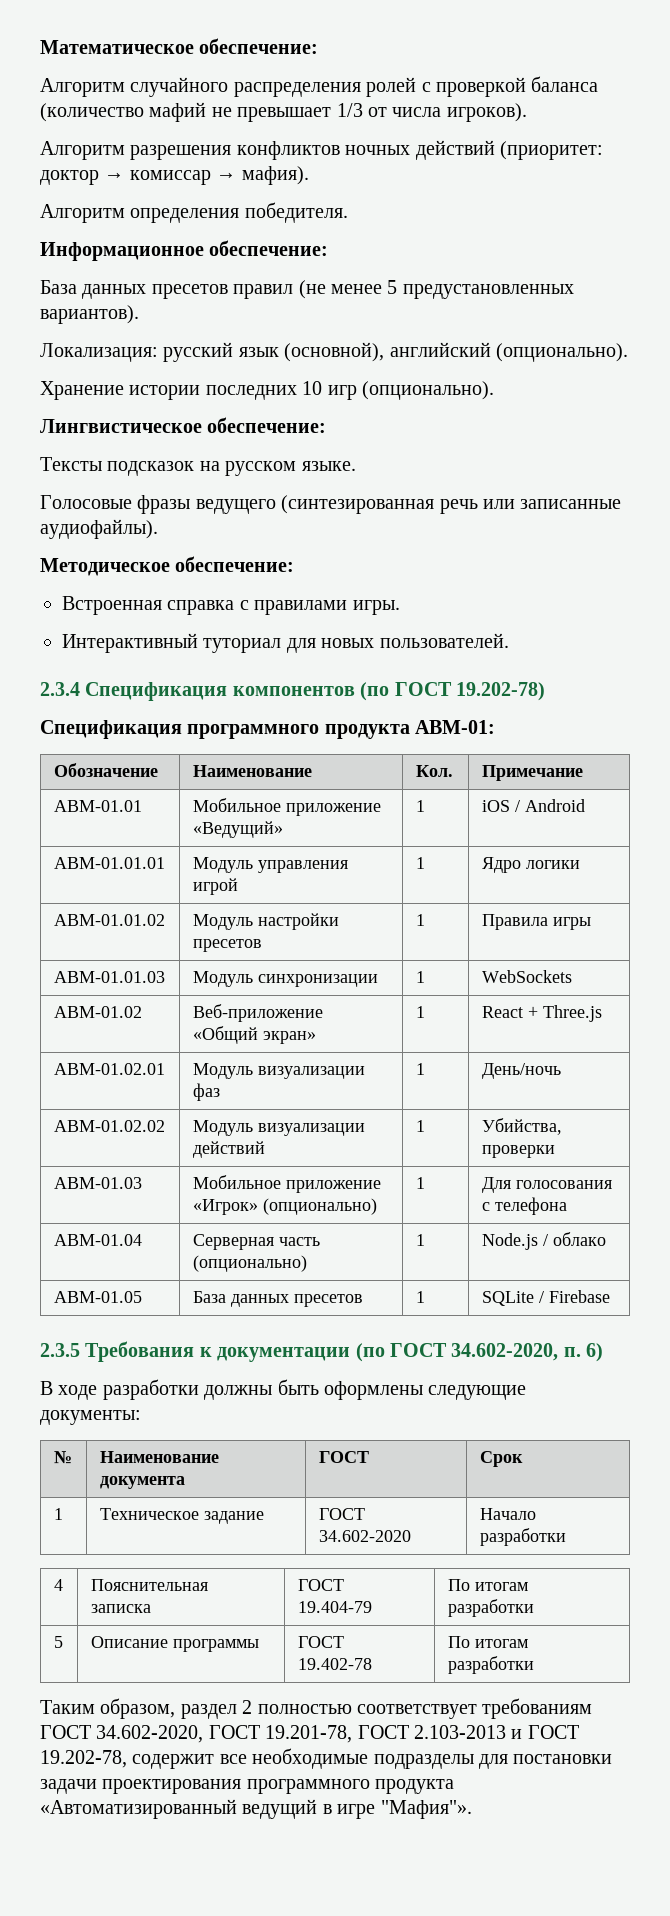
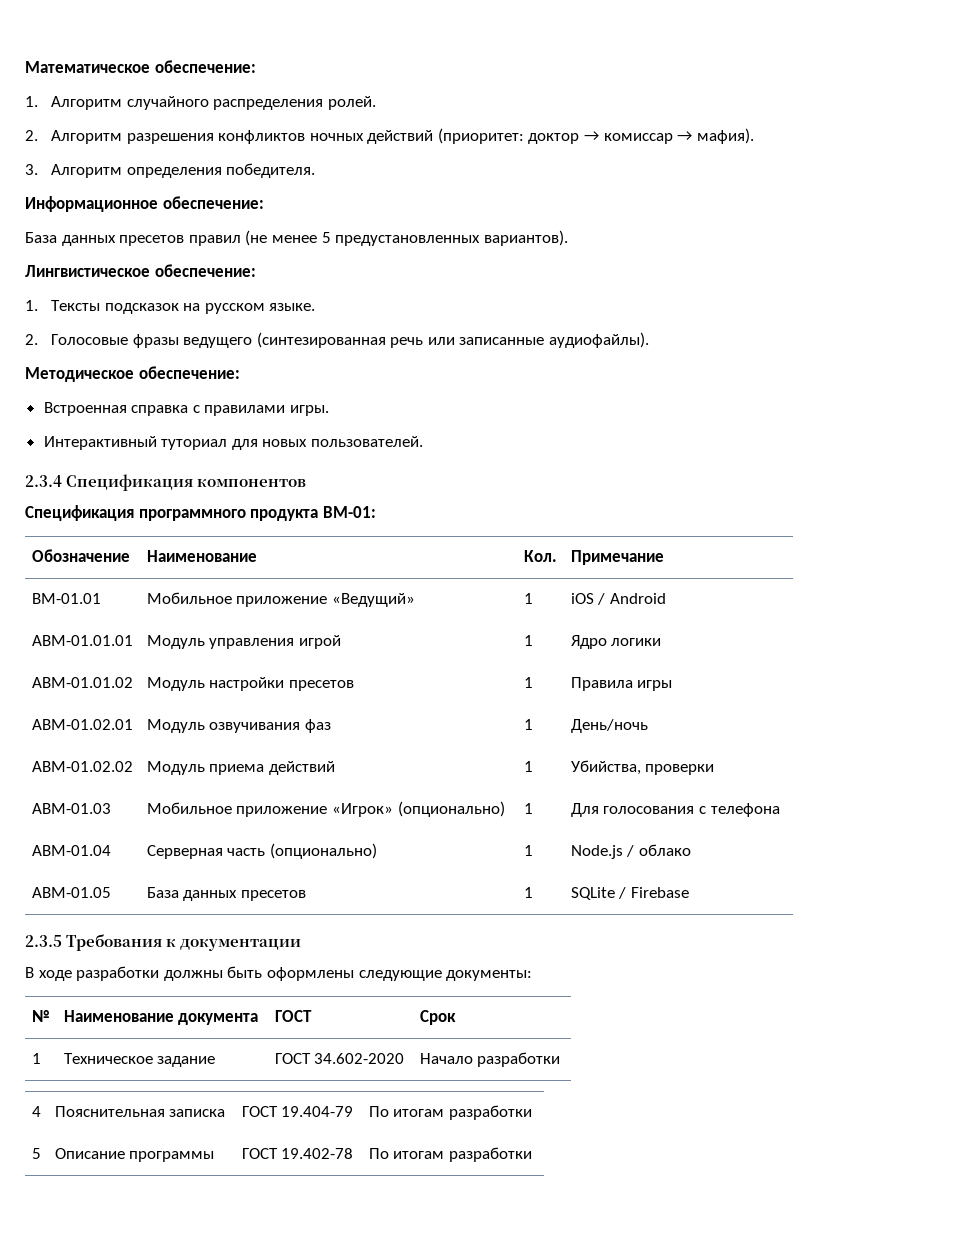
- Алгоритм случайного распределения ролей с проверкой баланса (количество мафий не превышает 1/3 от числа игроков).
- Алгоритм разрешения конфликтов ночных действий (приоритет: доктор → комиссар → мафия).
+ 1. Алгоритм случайного распределения ролей.
+ 2. Алгоритм разрешения конфликтов ночных действий (приоритет: доктор → комиссар → мафия).
- Алгоритм определения победителя.
+ 3. Алгоритм определения победителя.
- Локализация: русский язык (основной), английский (опционально).
- Хранение истории последних 10 игр (опционально).
- Тексты подсказок на русском языке.
+ 1. Тексты подсказок на русском языке.
- Голосовые фразы ведущего (синтезированная речь или записанные аудиофайлы).
+ 2. Голосовые фразы ведущего (синтезированная речь или записанные аудиофайлы).
- 2.3.4 Спецификация компонентов (по ГОСТ 19.202-78)
+ 2.3.4 Спецификация компонентов
- Спецификация программного продукта АВМ-01:
+ Спецификация программного продукта ВМ-01:
- АВМ-01.01 | Мобильное приложение «Ведущий» | 1 | iOS / Android
+ ВМ-01.01 | Мобильное приложение «Ведущий» | 1 | iOS / Android
- АВМ-01.01.03 | Модуль синхронизации | 1 | WebSockets
- АВМ-01.02 | Веб-приложение «Общий экран» | 1 | React + Three.js
- АВМ-01.02.01 | Модуль визуализации фаз | 1 | День/ночь
+ АВМ-01.02.01 | Модуль озвучивания фаз | 1 | День/ночь
- АВМ-01.02.02 | Модуль визуализации действий | 1 | Убийства, проверки
+ АВМ-01.02.02 | Модуль приема действий | 1 | Убийства, проверки
- 2.3.5 Требования к документации (по ГОСТ 34.602-2020, п. 6)
+ 2.3.5 Требования к документации
- Таким образом, раздел 2 полностью соответствует требованиям ГОСТ 34.602-2020, ГОСТ 19.201-78, ГОСТ 2.103-2013 и ГОСТ 19.202-78, содержит все необходимые подразделы для постановки задачи проектирования программного продукта «Автоматизированный ведущий в игре "Мафия"».

